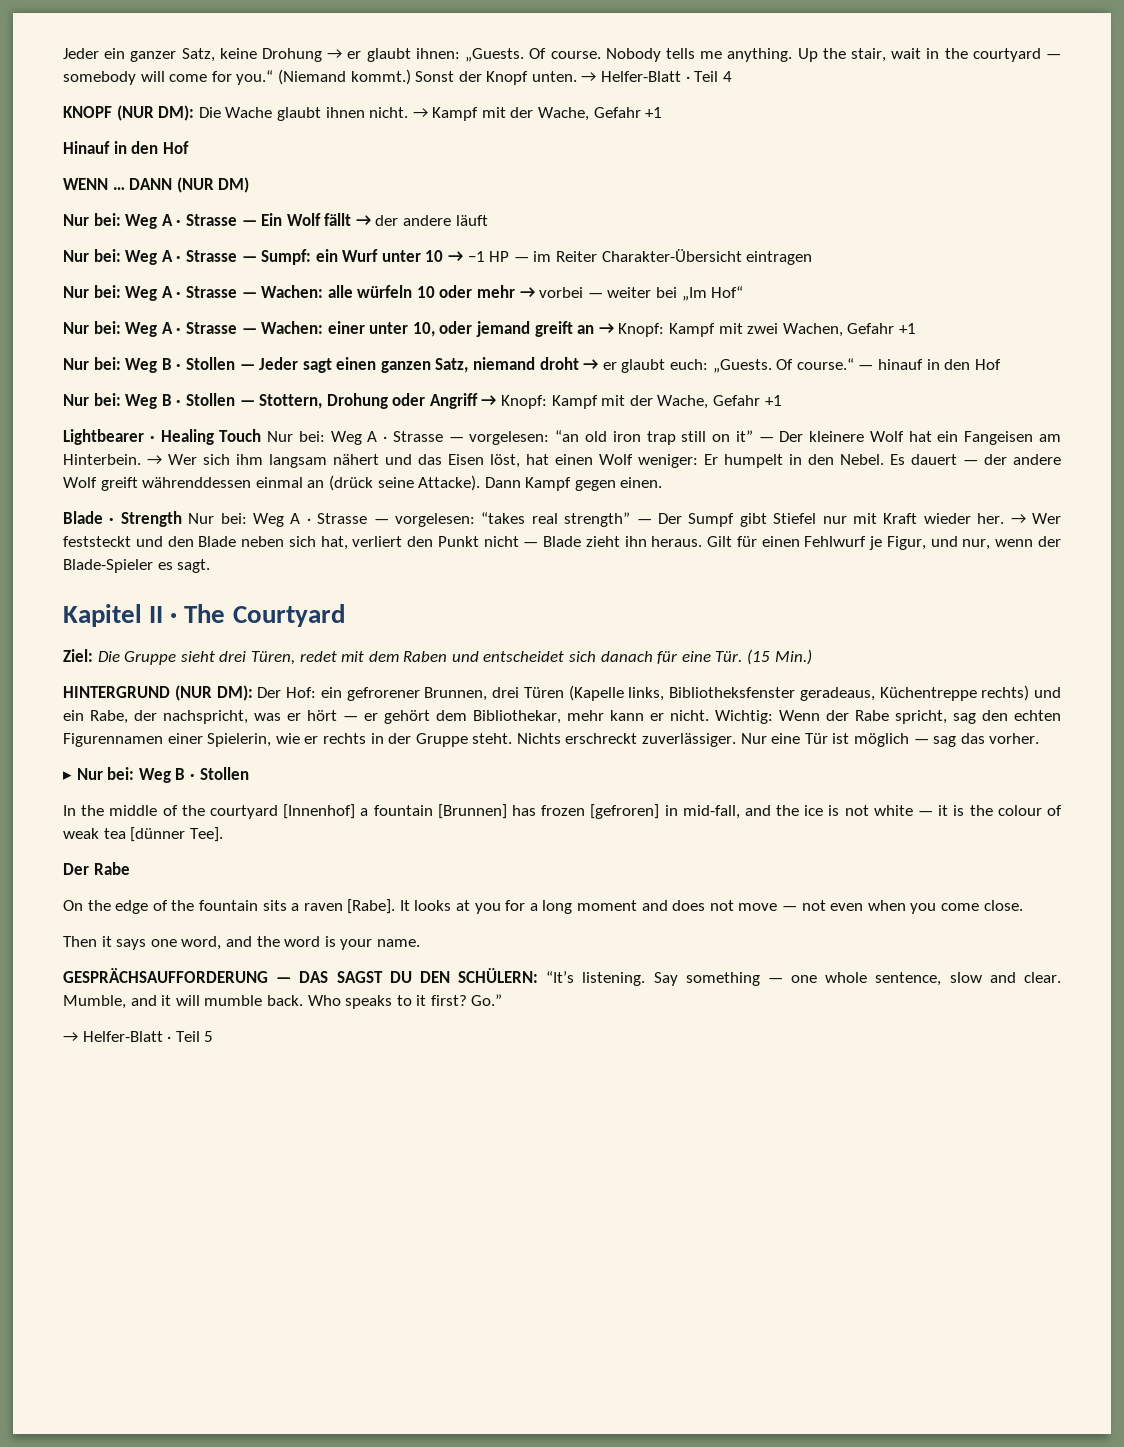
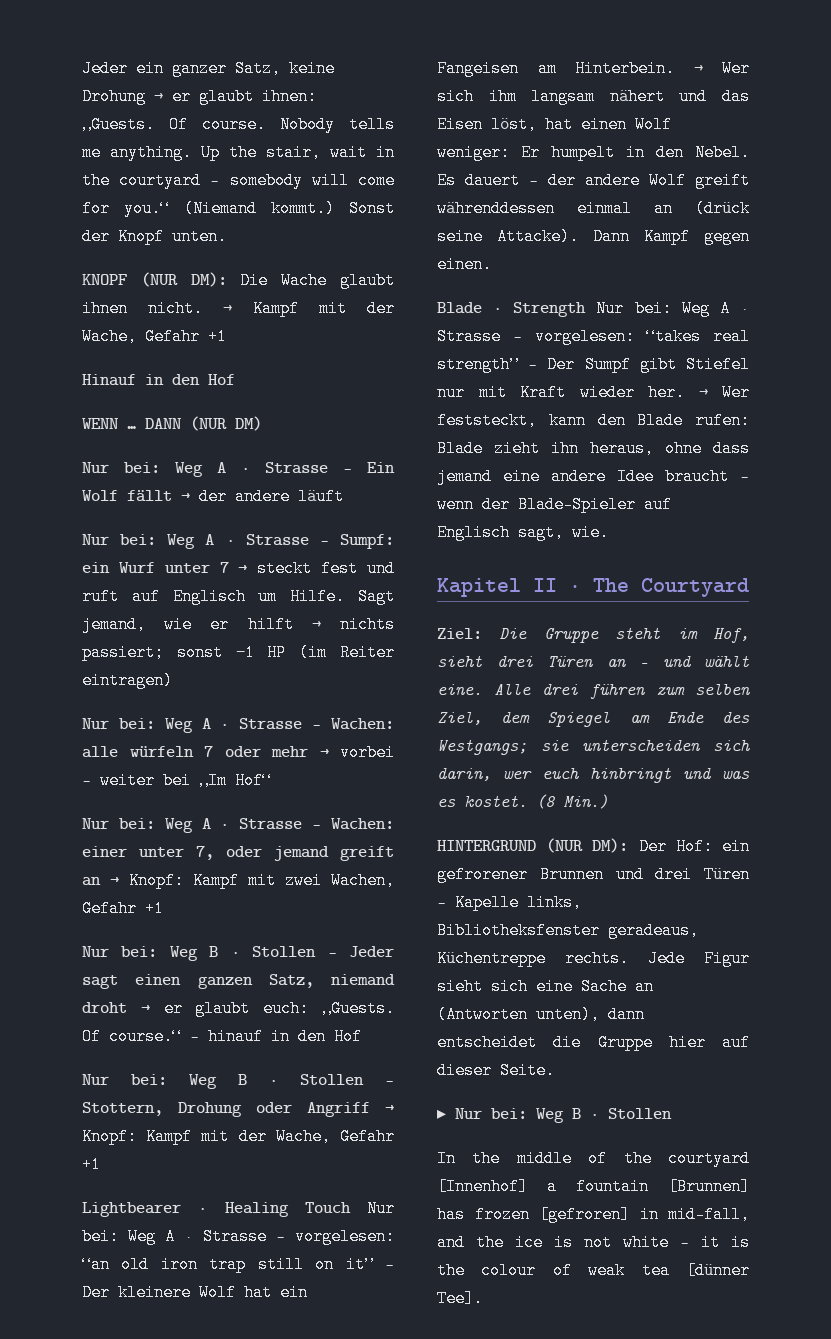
- → Helfer-Blatt · Teil 4
- Nur bei: Weg A · Strasse — Sumpf: ein Wurf unter 10 → −1 HP — im Reiter Charakter-Übersicht eintragen
+ Nur bei: Weg A · Strasse — Sumpf: ein Wurf unter 7 → steckt fest und ruft auf Englisch um Hilfe. Sagt jemand, wie er hilft → nichts passiert; sonst −1 HP (im Reiter eintragen)
- Nur bei: Weg A · Strasse — Wachen: alle würfeln 10 oder mehr → vorbei — weiter bei „Im Hof“
+ Nur bei: Weg A · Strasse — Wachen: alle würfeln 7 oder mehr → vorbei — weiter bei „Im Hof“
- Nur bei: Weg A · Strasse — Wachen: einer unter 10, oder jemand greift an → Knopf: Kampf mit zwei Wachen, Gefahr +1
+ Nur bei: Weg A · Strasse — Wachen: einer unter 7, oder jemand greift an → Knopf: Kampf mit zwei Wachen, Gefahr +1
- → Wer feststeckt und den Blade neben sich hat, verliert den Punkt nicht — Blade zieht ihn heraus. Gilt für einen Fehlwurf je Figur, und nur, wenn der Blade-Spieler es sagt.
+ → Wer feststeckt, kann den Blade rufen: Blade zieht ihn heraus, ohne dass jemand eine andere Idee braucht — wenn der Blade-Spieler auf Englisch sagt, wie.
- Ziel: Die Gruppe sieht drei Türen, redet mit dem Raben und entscheidet sich danach für eine Tür. (15 Min.)
+ Ziel: Die Gruppe steht im Hof, sieht drei Türen an — und wählt eine. Alle drei führen zum selben Ziel, dem Spiegel am Ende des Westgangs; sie unterscheiden sich darin, wer euch hinbringt und was es kostet. (8 Min.)
- HINTERGRUND (NUR DM): Der Hof: ein gefrorener Brunnen, drei Türen (Kapelle links, Bibliotheksfenster geradeaus, Küchentreppe rechts) und ein Rabe, der nachspricht, was er hört — er gehört dem Bibliothekar, mehr kann er nicht. Wichtig: Wenn der Rabe spricht, sag den echten Figurennamen einer Spielerin, wie er rechts in der Gruppe steht. Nichts erschreckt zuverlässiger. Nur eine Tür ist möglich — sag das vorher.
+ HINTERGRUND (NUR DM): Der Hof: ein gefrorener Brunnen und drei Türen — Kapelle links, Bibliotheksfenster geradeaus, Küchentreppe rechts. Jede Figur sieht sich eine Sache an (Antworten unten), dann entscheidet die Gruppe hier auf dieser Seite.
- Der Rabe
- On the edge of the fountain sits a raven [Rabe]. It looks at you for a long moment and does not move — not even when you come close.
- Then it says one word, and the word is your name.
- GESPRÄCHSAUFFORDERUNG — DAS SAGST DU DEN SCHÜLERN: “It’s listening. Say something — one whole sentence, slow and clear. Mumble, and it will mumble back. Who speaks to it first? Go.”
- → Helfer-Blatt · Teil 5

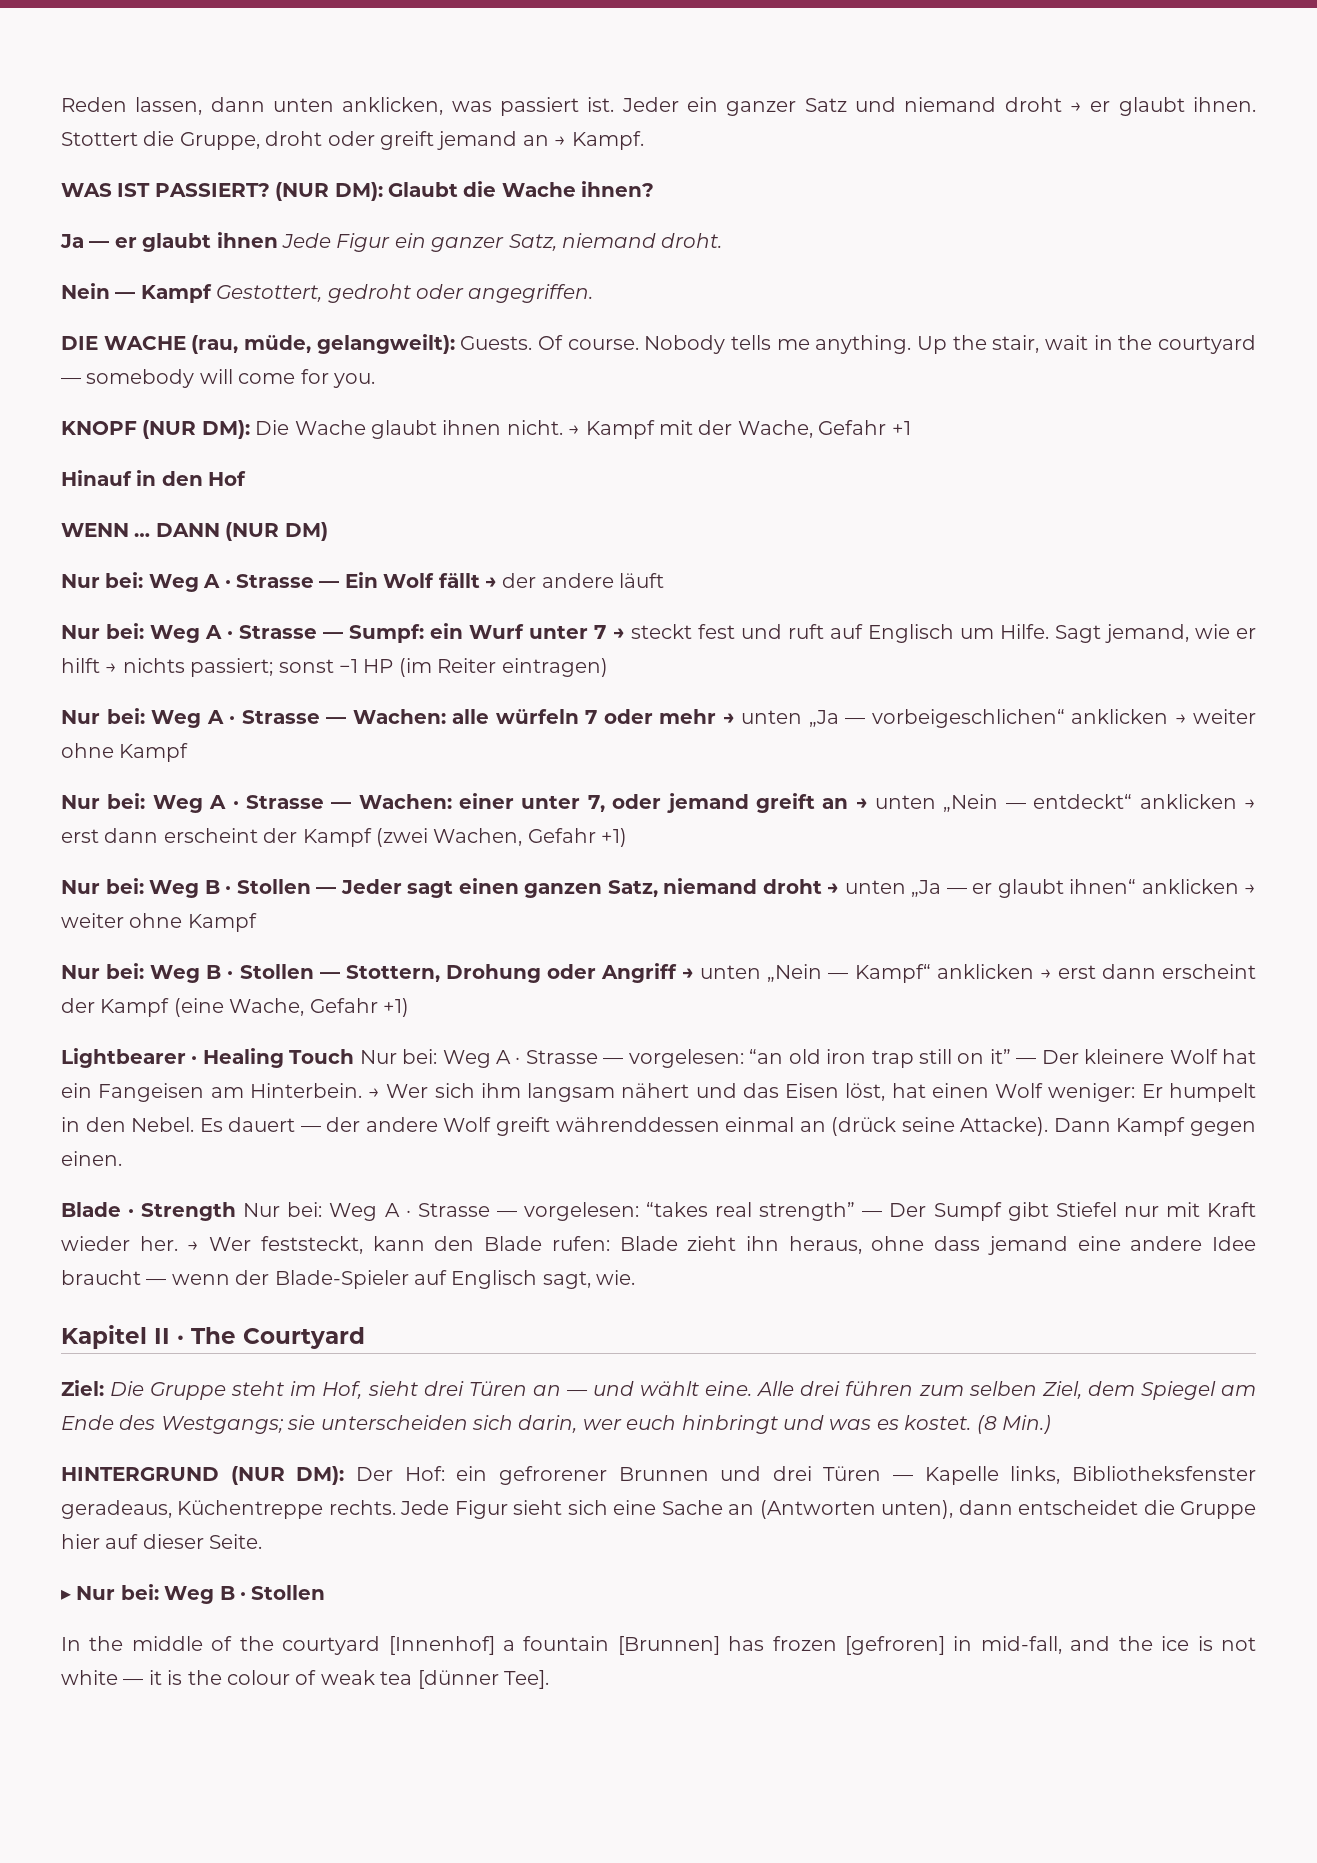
- Jeder ein ganzer Satz, keine Drohung → er glaubt ihnen: „Guests.
+ Reden lassen, dann unten anklicken, was passiert ist. Jeder ein ganzer Satz und niemand droht → er glaubt ihnen. Stottert die Gruppe, droht oder greift jemand an → Kampf.
+ WAS IST PASSIERT? (NUR DM): Glaubt die Wache ihnen?
+ Ja — er glaubt ihnen Jede Figur ein ganzer Satz, niemand droht.
+ Nein — Kampf Gestottert, gedroht oder angegriffen.
+ DIE WACHE (rau, müde, gelangweilt): Guests.
- Up the stair, wait in the courtyard — somebody will come for you.“ (Niemand kommt.) Sonst der Knopf unten.
+ Up the stair, wait in the courtyard — somebody will come for you.
- Nur bei: Weg A · Strasse — Wachen: alle würfeln 7 oder mehr → vorbei — weiter bei „Im Hof“
+ Nur bei: Weg A · Strasse — Wachen: alle würfeln 7 oder mehr → unten „Ja — vorbeigeschlichen“ anklicken → weiter ohne Kampf
- Nur bei: Weg A · Strasse — Wachen: einer unter 7, oder jemand greift an → Knopf: Kampf mit zwei Wachen, Gefahr +1
+ Nur bei: Weg A · Strasse — Wachen: einer unter 7, oder jemand greift an → unten „Nein — entdeckt“ anklicken → erst dann erscheint der Kampf (zwei Wachen, Gefahr +1)
- Nur bei: Weg B · Stollen — Jeder sagt einen ganzen Satz, niemand droht → er glaubt euch: „Guests. Of course.“ — hinauf in den Hof
+ Nur bei: Weg B · Stollen — Jeder sagt einen ganzen Satz, niemand droht → unten „Ja — er glaubt ihnen“ anklicken → weiter ohne Kampf
- Nur bei: Weg B · Stollen — Stottern, Drohung oder Angriff → Knopf: Kampf mit der Wache, Gefahr +1
+ Nur bei: Weg B · Stollen — Stottern, Drohung oder Angriff → unten „Nein — Kampf“ anklicken → erst dann erscheint der Kampf (eine Wache, Gefahr +1)

